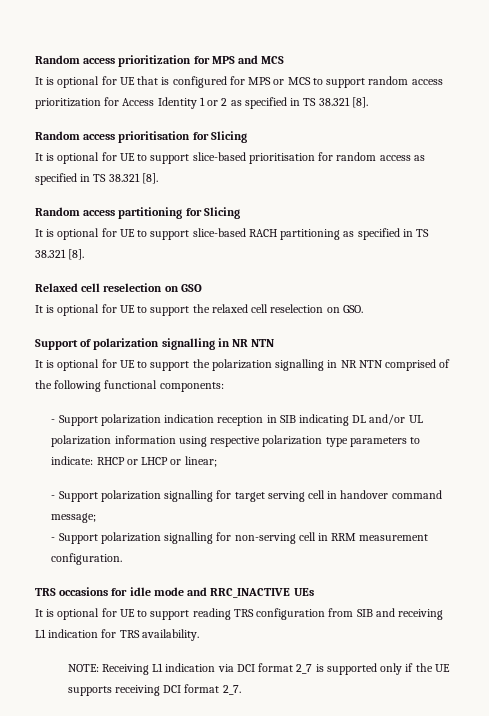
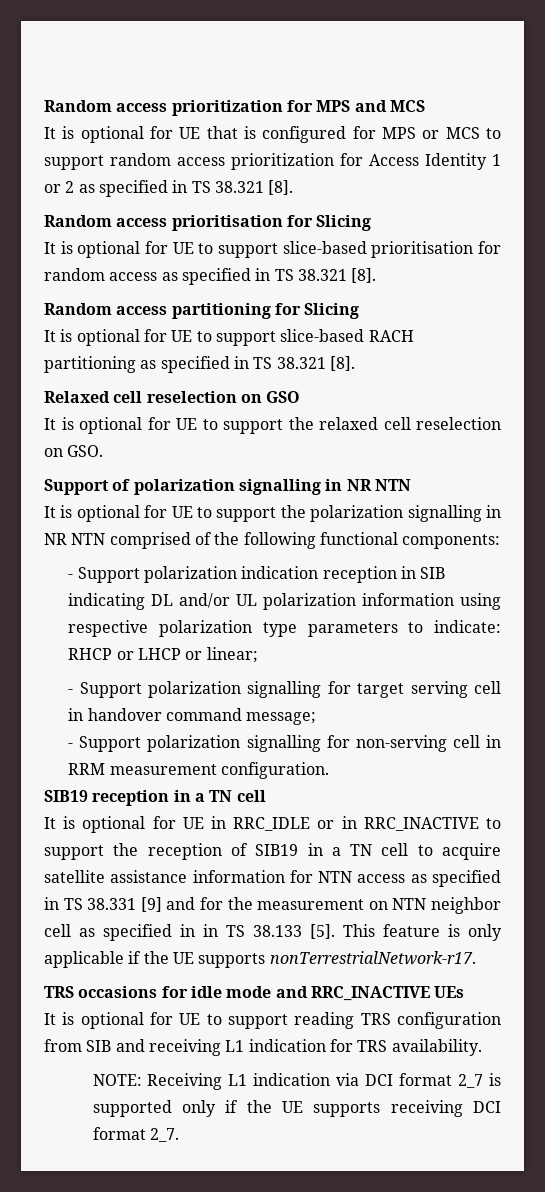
+ SIB19 reception in a TN cell
+ It is optional for UE in RRC_IDLE or in RRC_INACTIVE to support the reception of SIB19 in a TN cell to acquire satellite assistance information for NTN access as specified in TS 38.331 [9] and for the measurement on NTN neighbor cell as specified in in TS 38.133 [5]. This feature is only applicable if the UE supports nonTerrestrialNetwork-r17.

